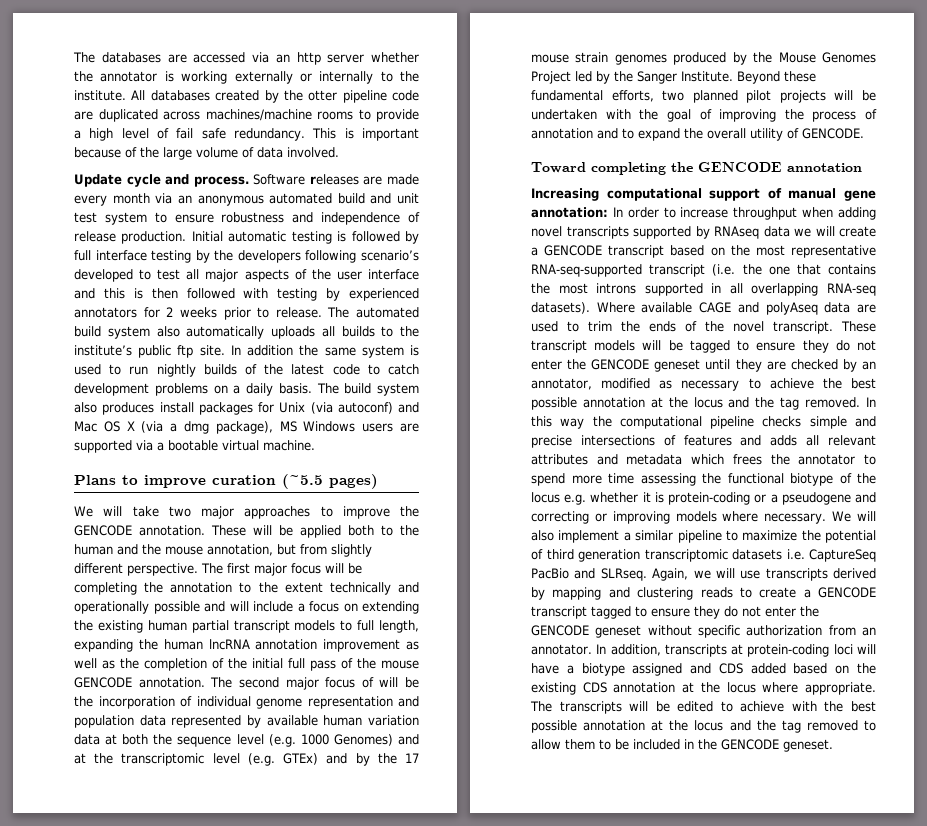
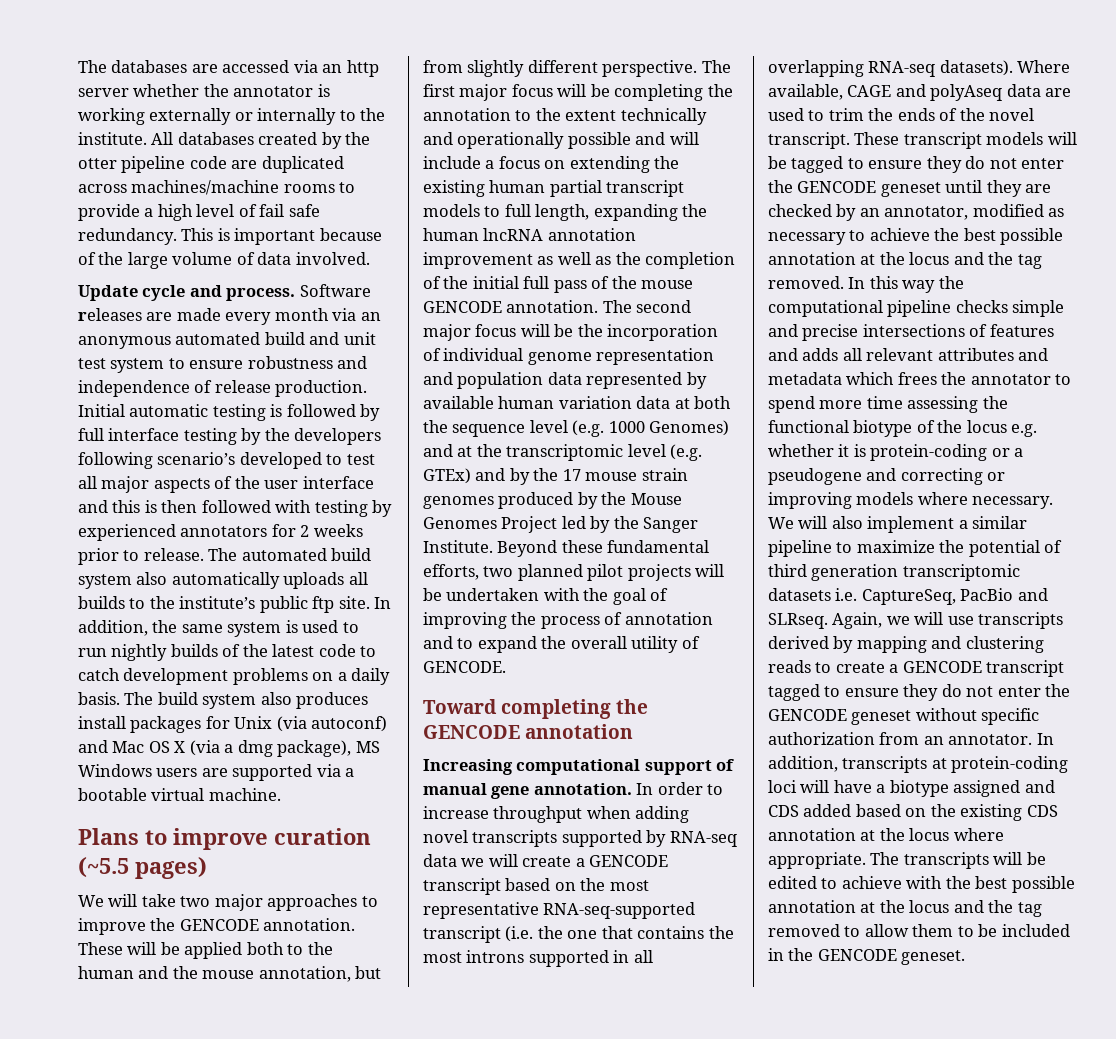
- In addition the same system is used to run nightly builds of the latest code to catch development problems on a daily basis.
+ In addition, the same system is used to run nightly builds of the latest code to catch development problems on a daily basis.
- The second major focus of will be the incorporation of individual genome representation and population data represented by available human variation data at both the sequence level (e.g. 1000 Genomes) and at the transcriptomic level (e.g. GTEx) and by the 17 mouse strain genomes produced by the Mouse Genomes Project led by the Sanger Institute.
+ The second major focus will be the incorporation of individual genome representation and population data represented by available human variation data at both the sequence level (e.g. 1000 Genomes) and at the transcriptomic level (e.g. GTEx) and by the 17 mouse strain genomes produced by the Mouse Genomes Project led by the Sanger Institute.
- Increasing computational support of manual gene annotation: In order to increase throughput when adding novel transcripts supported by RNAseq data we will create a GENCODE transcript based on the most representative RNA-seq-supported transcript (i.e. the one that contains the most introns supported in all overlapping RNA-seq datasets).
+ Increasing computational support of manual gene annotation. In order to increase throughput when adding novel transcripts supported by RNA-seq data we will create a GENCODE transcript based on the most representative RNA-seq-supported transcript (i.e. the one that contains the most introns supported in all overlapping RNA-seq datasets).
- Where available CAGE and polyAseq data are used to trim the ends of the novel transcript.
+ Where available, CAGE and polyAseq data are used to trim the ends of the novel transcript.
- We will also implement a similar pipeline to maximize the potential of third generation transcriptomic datasets i.e. CaptureSeq PacBio and SLRseq.
+ We will also implement a similar pipeline to maximize the potential of third generation transcriptomic datasets i.e. CaptureSeq, PacBio and SLRseq.

